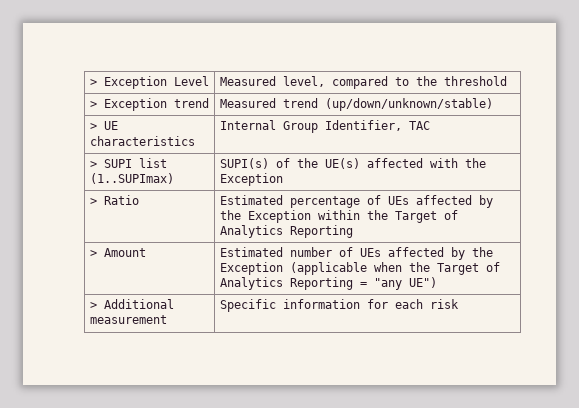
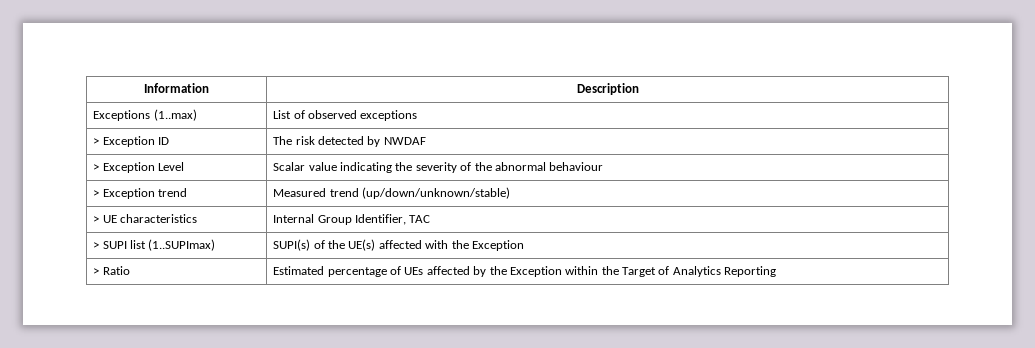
- > Exception Level | Measured level, compared to the threshold
+ Information | Description
+ Exceptions (1..max) | List of observed exceptions
+ > Exception ID | The risk detected by NWDAF
+ > Exception Level | Scalar value indicating the severity of the abnormal behaviour
- > Amount | Estimated number of UEs affected by the Exception (applicable when the Target of Analytics Reporting = "any UE")
- > Additional measurement | Specific information for each risk

